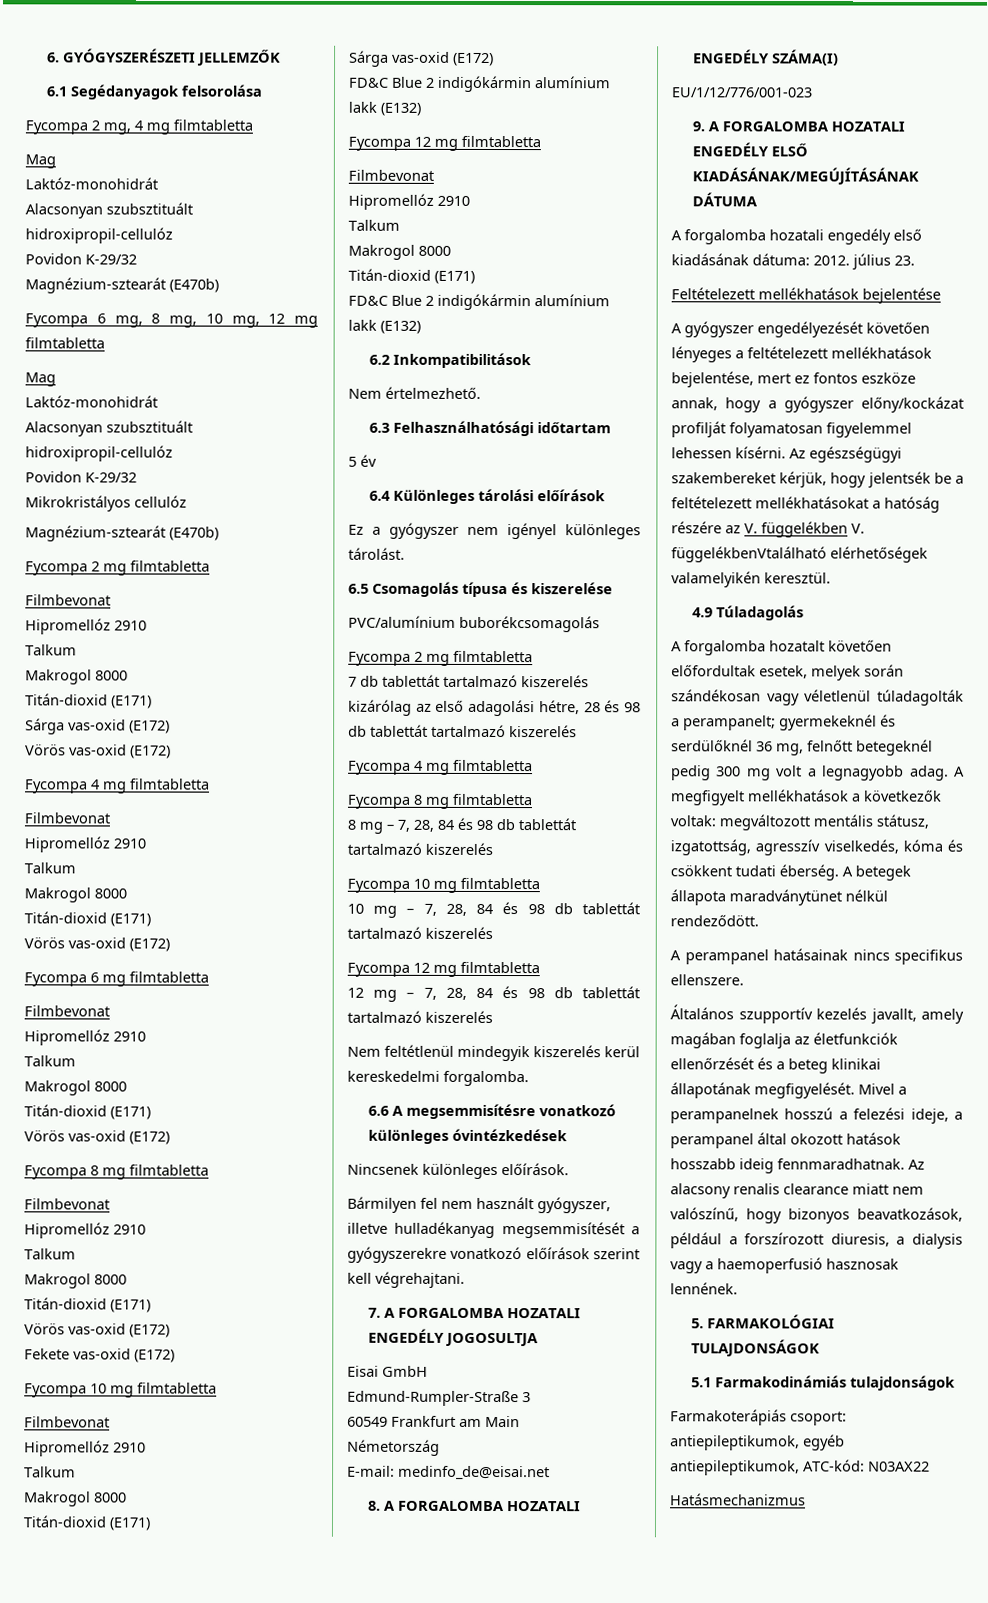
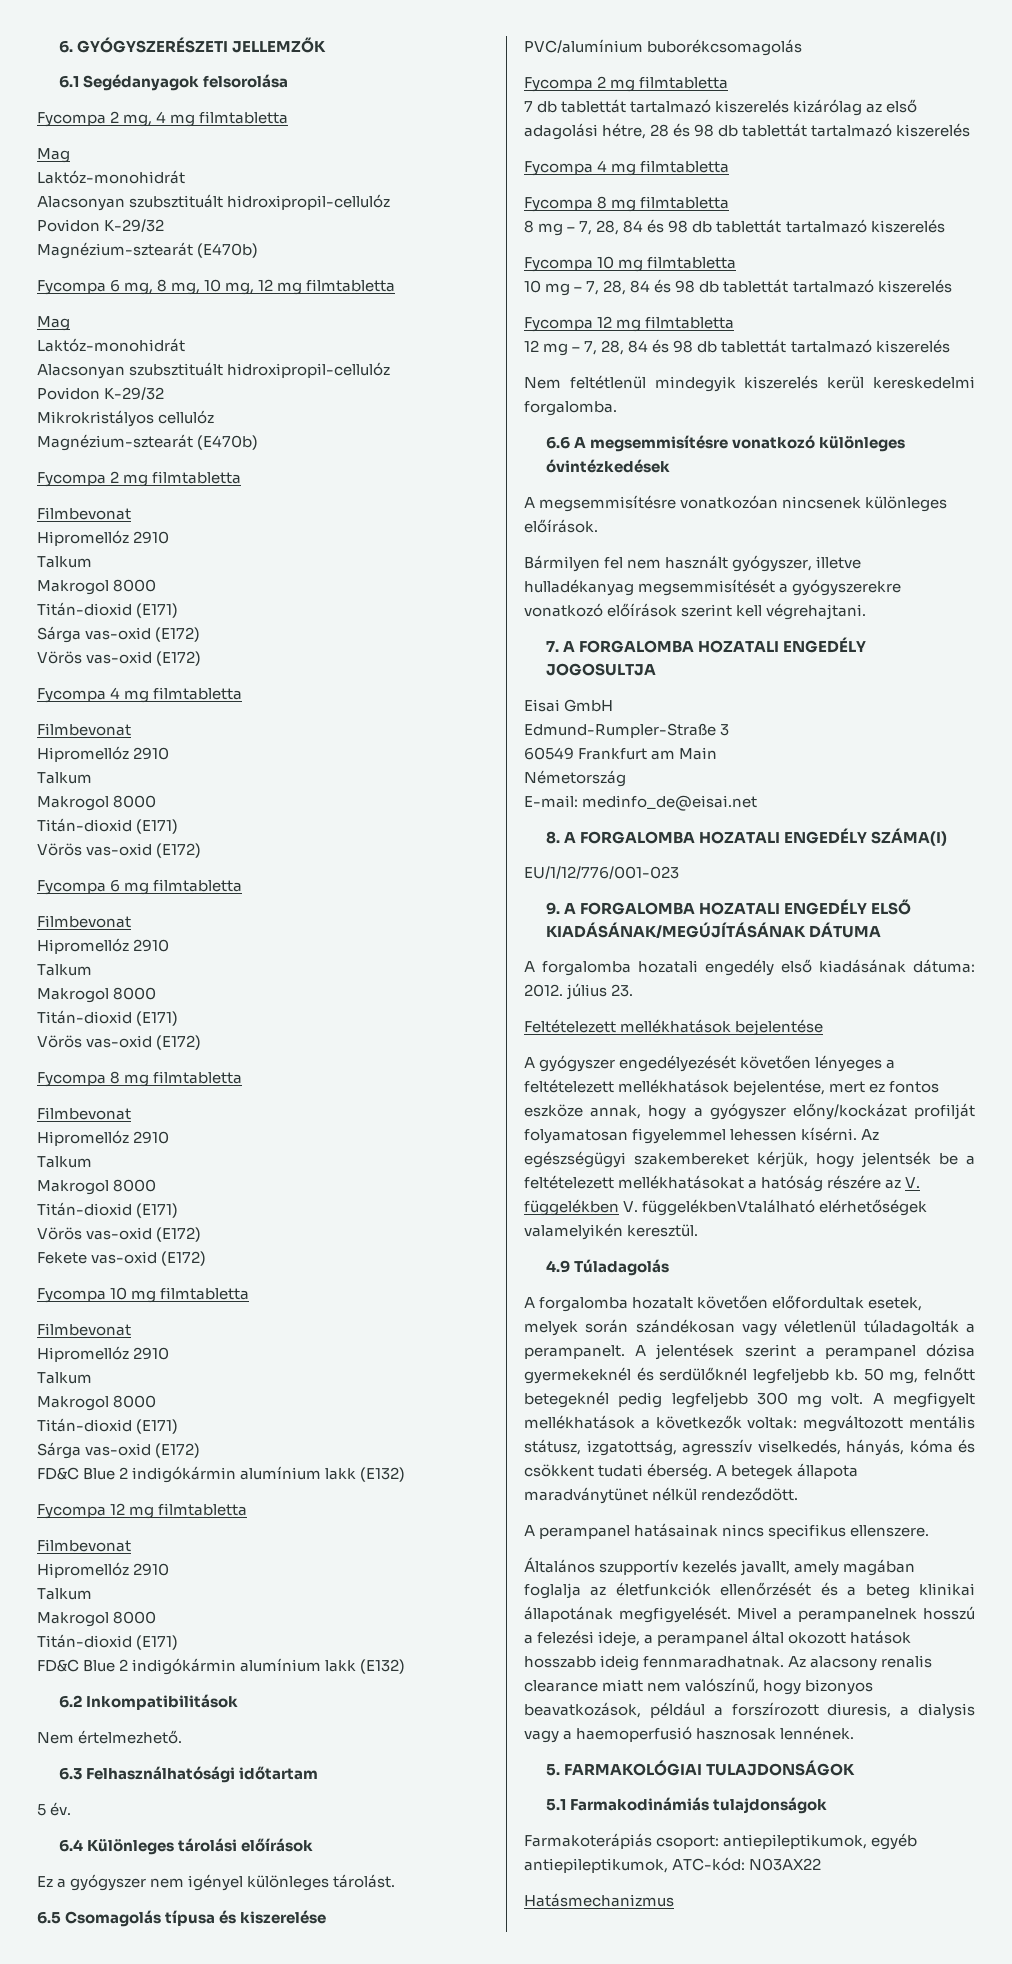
- 5 év
+ 5 év.
- Nincsenek különleges előírások.
+ A megsemmisítésre vonatkozóan nincsenek különleges előírások.
- A forgalomba hozatalt követően előfordultak esetek, melyek során szándékosan vagy véletlenül túladagolták a perampanelt; gyermekeknél és serdülőknél 36 mg, felnőtt betegeknél pedig 300 mg volt a legnagyobb adag.
+ A forgalomba hozatalt követően előfordultak esetek, melyek során szándékosan vagy véletlenül túladagolták a perampanelt. A jelentések szerint a perampanel dózisa gyermekeknél és serdülőknél legfeljebb kb. 50 mg, felnőtt betegeknél pedig legfeljebb 300 mg volt.
- A megfigyelt mellékhatások a következők voltak: megváltozott mentális státusz, izgatottság, agresszív viselkedés, kóma és csökkent tudati éberség.
+ A megfigyelt mellékhatások a következők voltak: megváltozott mentális státusz, izgatottság, agresszív viselkedés, hányás, kóma és csökkent tudati éberség.

